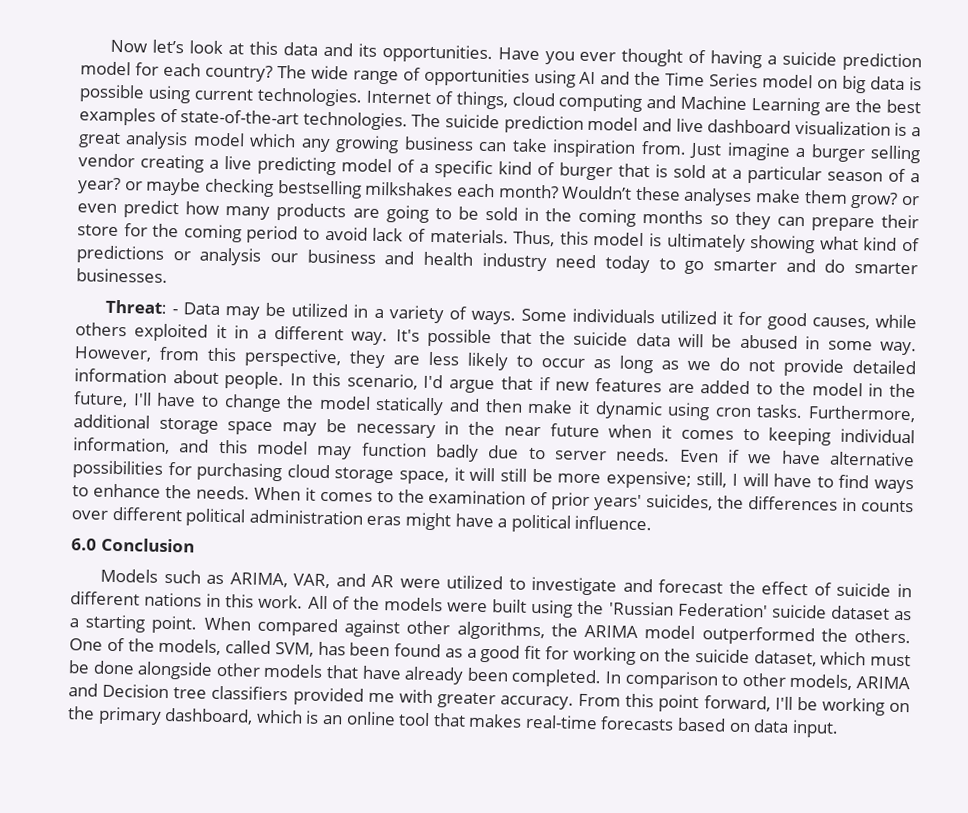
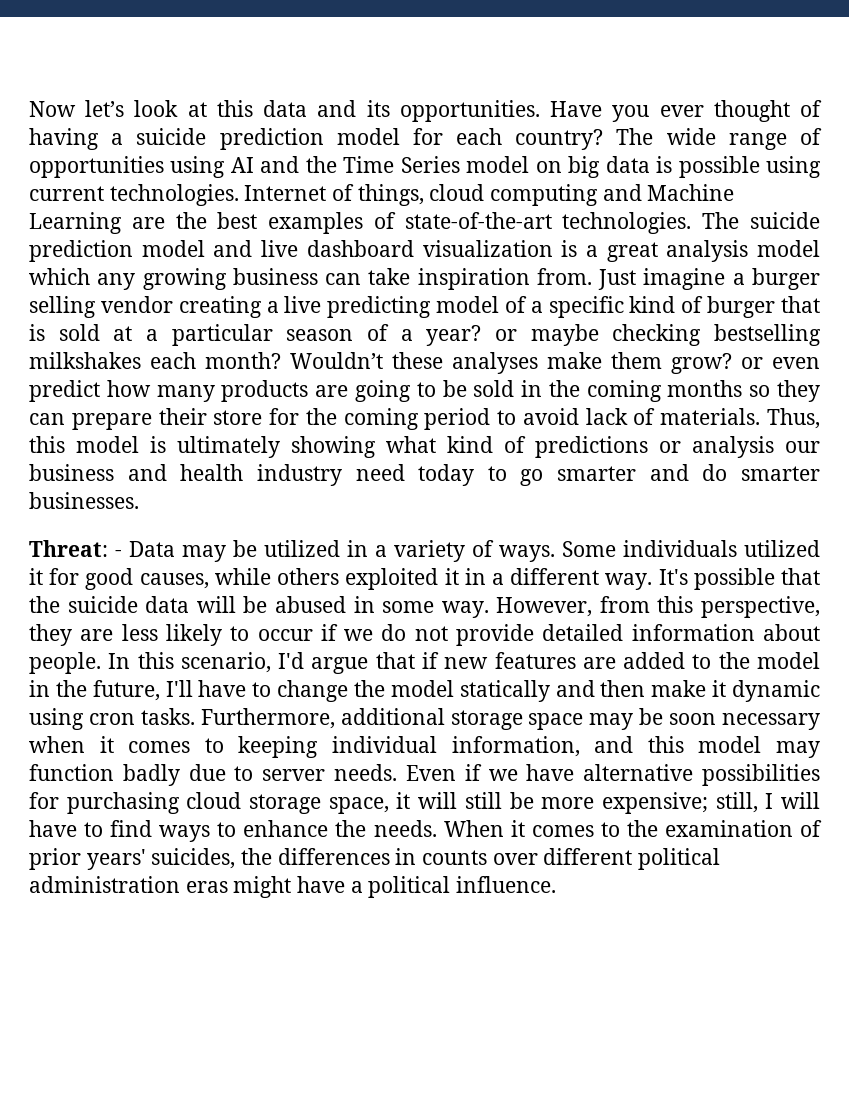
- However, from this perspective, they are less likely to occur as long as we do not provide detailed information about people.
+ However, from this perspective, they are less likely to occur if we do not provide detailed information about people.
- Furthermore, additional storage space may be necessary in the near future when it comes to keeping individual information, and this model may function badly due to server needs.
+ Furthermore, additional storage space may be soon necessary when it comes to keeping individual information, and this model may function badly due to server needs.
- 6.0 Conclusion
- Models such as ARIMA, VAR, and AR were utilized to investigate and forecast the effect of suicide in different nations in this work. All of the models were built using the 'Russian Federation' suicide dataset as a starting point. When compared against other algorithms, the ARIMA model outperformed the others. One of the models, called SVM, has been found as a good fit for working on the suicide dataset, which must be done alongside other models that have already been completed. In comparison to other models, ARIMA and Decision tree classifiers provided me with greater accuracy. From this point forward, I'll be working on the primary dashboard, which is an online tool that makes real-time forecasts based on data input.

